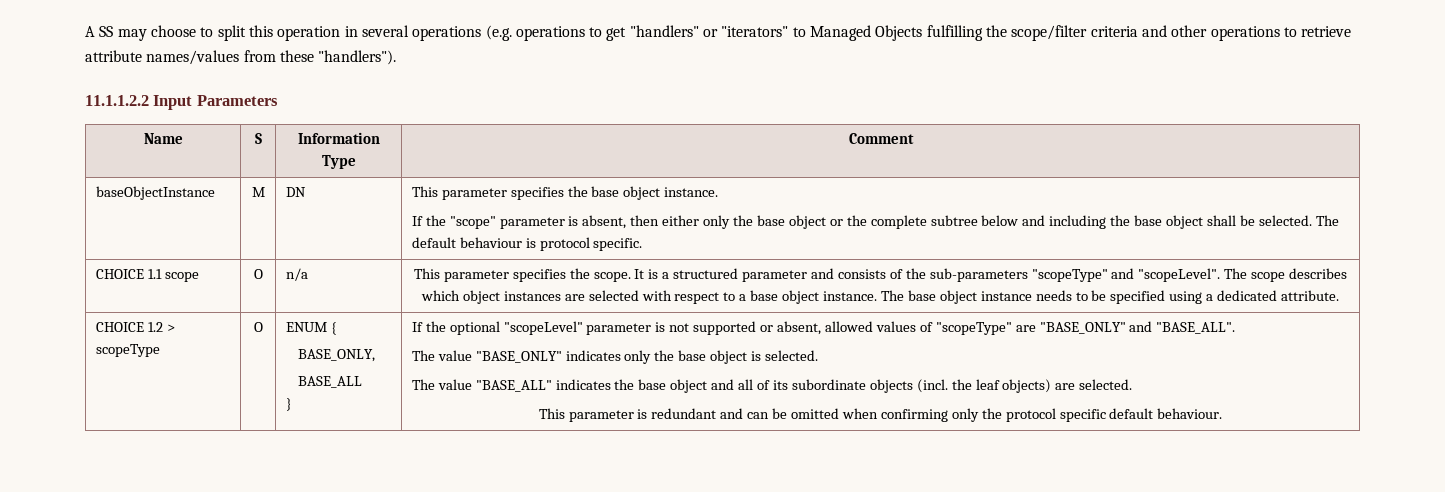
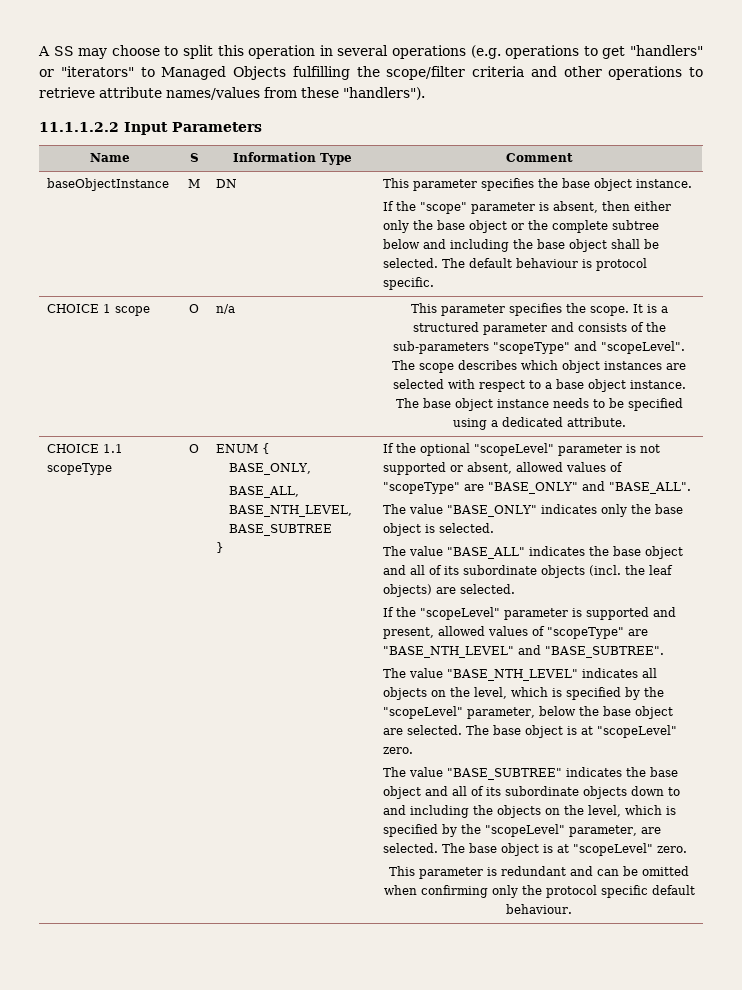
- CHOICE 1.1 scope
+ CHOICE 1 scope
- CHOICE 1.2 > scopeType
+ CHOICE 1.1 scopeType
- BASE_ALL
+ BASE_ALL, BASE_NTH_LEVEL, BASE_SUBTREE
+ If the "scopeLevel" parameter is supported and present, allowed values of "scopeType" are "BASE_NTH_LEVEL" and "BASE_SUBTREE".
+ The value "BASE_NTH_LEVEL" indicates all objects on the level, which is specified by the "scopeLevel" parameter, below the base object are selected. The base object is at "scopeLevel" zero.
+ The value "BASE_SUBTREE" indicates the base object and all of its subordinate objects down to and including the objects on the level, which is specified by the "scopeLevel" parameter, are selected. The base object is at "scopeLevel" zero.

